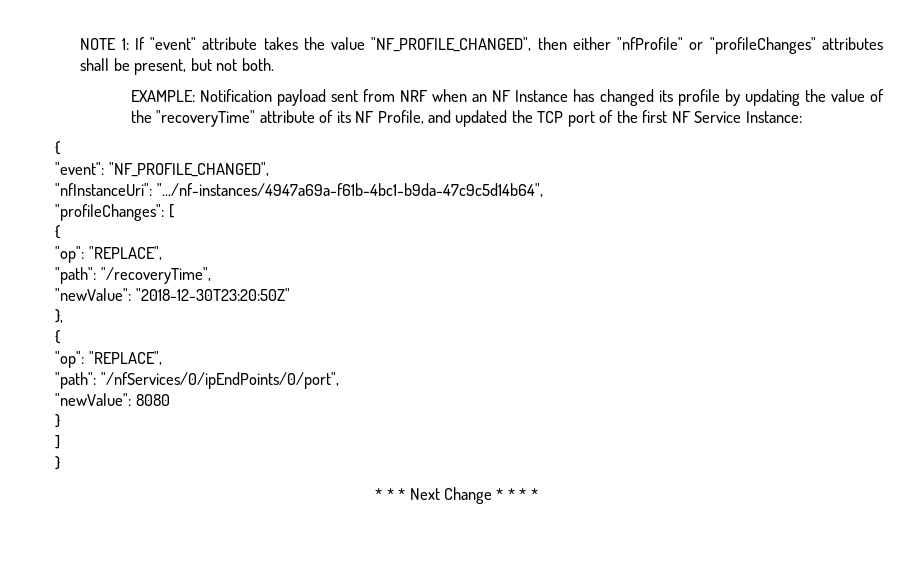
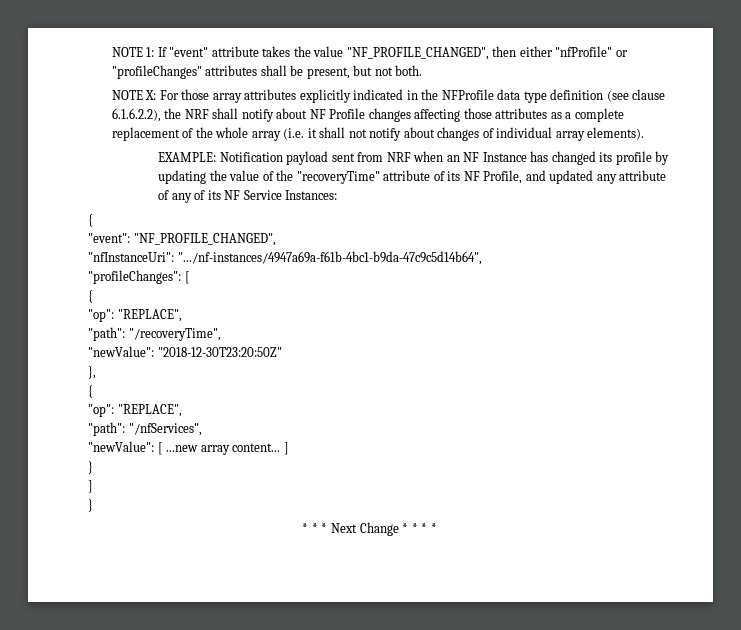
+ NOTE X: For those array attributes explicitly indicated in the NFProfile data type definition (see clause 6.1.6.2.2), the NRF shall notify about NF Profile changes affecting those attributes as a complete replacement of the whole array (i.e. it shall not notify about changes of individual array elements).
- EXAMPLE: Notification payload sent from NRF when an NF Instance has changed its profile by updating the value of the "recoveryTime" attribute of its NF Profile, and updated the TCP port of the first NF Service Instance:
+ EXAMPLE: Notification payload sent from NRF when an NF Instance has changed its profile by updating the value of the "recoveryTime" attribute of its NF Profile, and updated any attribute of any of its NF Service Instances:
- "path": "/nfServices/0/ipEndPoints/0/port",
- "newValue": 8080
+ "path": "/nfServices",
+ "newValue": [ ...new array content... ]

